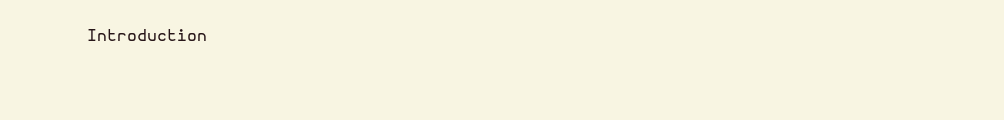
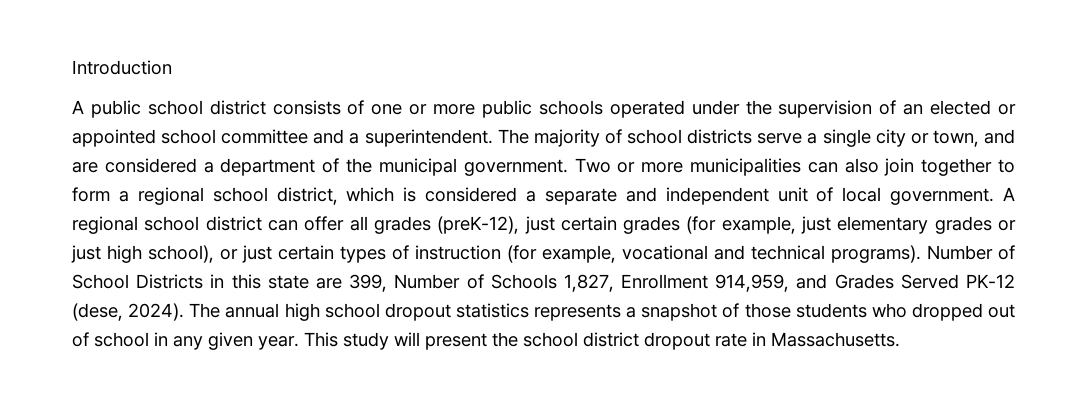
+ A public school district consists of one or more public schools operated under the supervision of an elected or appointed school committee and a superintendent. The majority of school districts serve a single city or town, and are considered a department of the municipal government. Two or more municipalities can also join together to form a regional school district, which is considered a separate and independent unit of local government. A regional school district can offer all grades (preK-12), just certain grades (for example, just elementary grades or just high school), or just certain types of instruction (for example, vocational and technical programs). Number of School Districts in this state are 399, Number of Schools 1,827, Enrollment 914,959, and Grades Served PK-12 (dese, 2024). The annual high school dropout statistics represents a snapshot of those students who dropped out of school in any given year. This study will present the school district dropout rate in Massachusetts.

